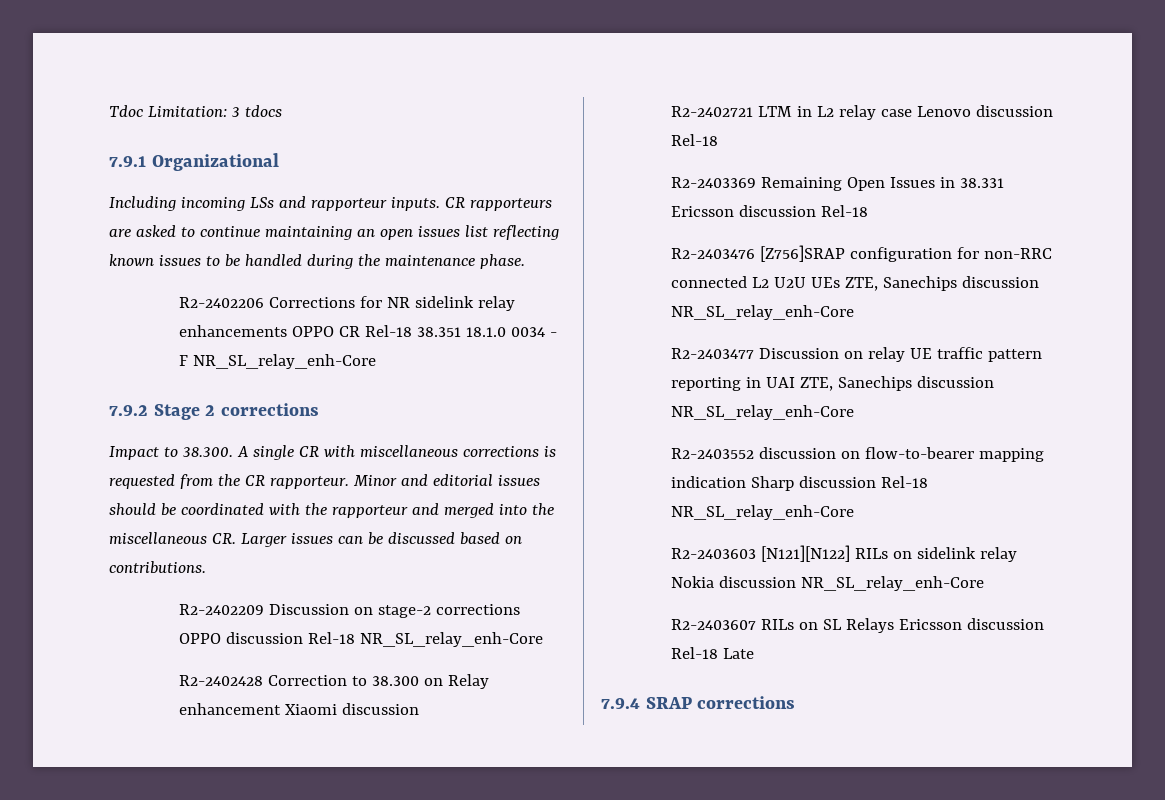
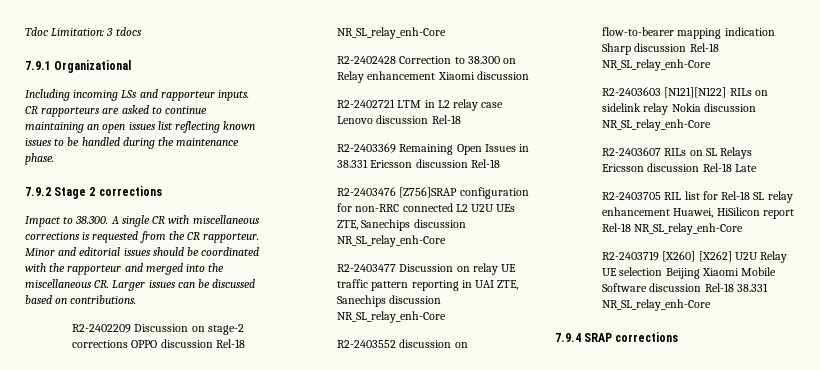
- R2-2402206 Corrections for NR sidelink relay enhancements OPPO CR Rel-18 38.351 18.1.0 0034 - F NR_SL_relay_enh-Core
+ R2-2403705 RIL list for Rel-18 SL relay enhancement Huawei, HiSilicon report Rel-18 NR_SL_relay_enh-Core
+ R2-2403719 [X260] [X262] U2U Relay UE selection Beijing Xiaomi Mobile Software discussion Rel-18 38.331 NR_SL_relay_enh-Core

